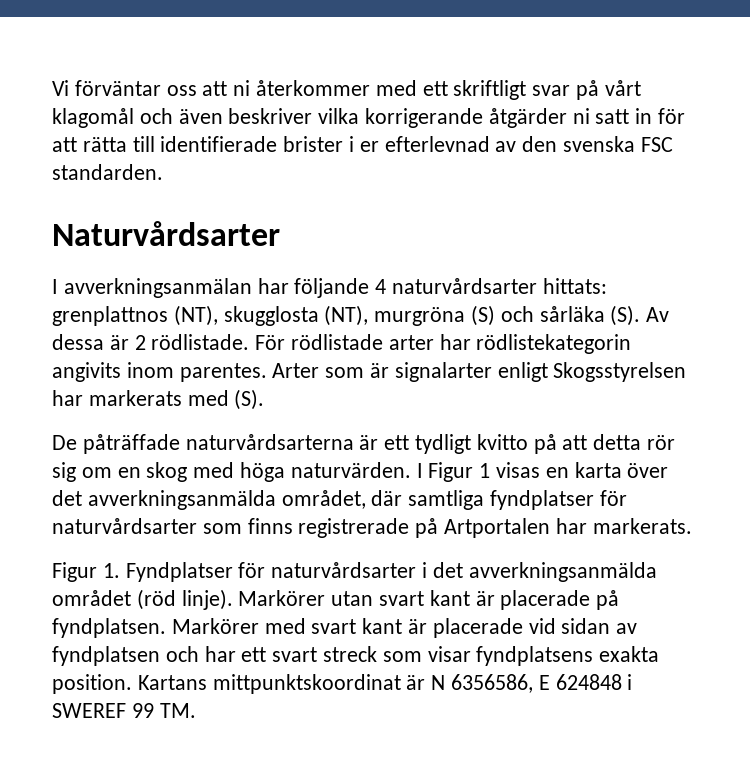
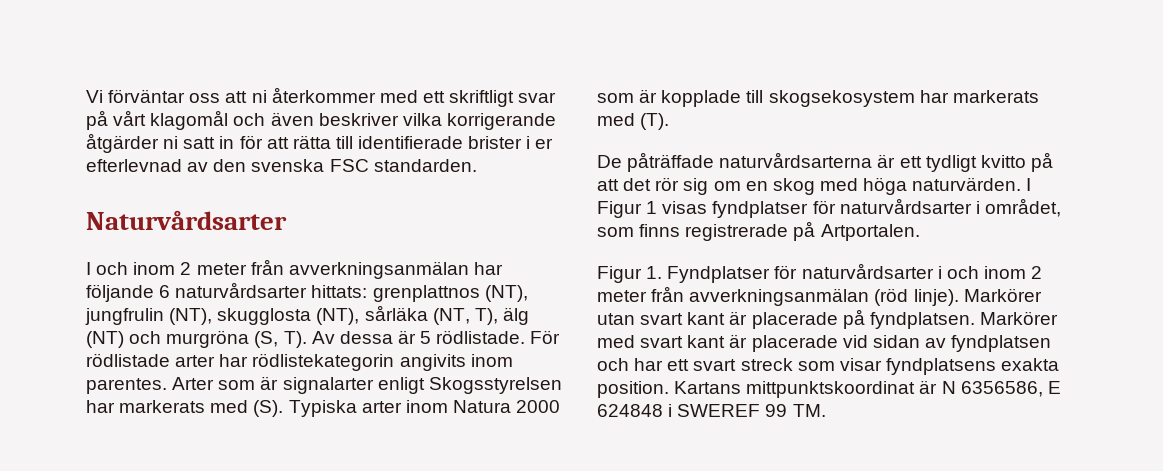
- I avverkningsanmälan har följande 4 naturvårdsarter hittats: grenplattnos (NT), skugglosta (NT), murgröna (S) och sårläka (S). Av dessa är 2 rödlistade.
+ I och inom 2 meter från avverkningsanmälan har följande 6 naturvårdsarter hittats: grenplattnos (NT), jungfrulin (NT), skugglosta (NT), sårläka (NT, T), älg (NT) och murgröna (S, T). Av dessa är 5 rödlistade.
- Arter som är signalarter enligt Skogsstyrelsen har markerats med (S).
+ Arter som är signalarter enligt Skogsstyrelsen har markerats med (S). Typiska arter inom Natura 2000 som är kopplade till skogsekosystem har markerats med (T).
- De påträffade naturvårdsarterna är ett tydligt kvitto på att detta rör sig om en skog med höga naturvärden.
+ De påträffade naturvårdsarterna är ett tydligt kvitto på att det rör sig om en skog med höga naturvärden.
- I Figur 1 visas en karta över det avverkningsanmälda området, där samtliga fyndplatser för naturvårdsarter som finns registrerade på Artportalen har markerats.
+ I Figur 1 visas fyndplatser för naturvårdsarter i området, som finns registrerade på Artportalen.
- Figur 1. Fyndplatser för naturvårdsarter i det avverkningsanmälda området (röd linje).
+ Figur 1. Fyndplatser för naturvårdsarter i och inom 2 meter från avverkningsanmälan (röd linje).

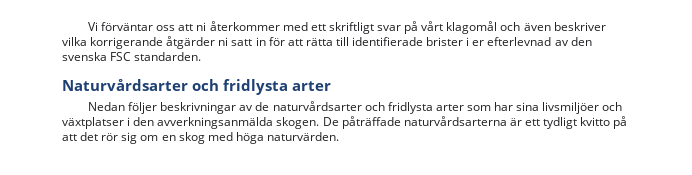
- Naturvårdsarter
- I och inom 2 meter från avverkningsanmälan har följande 6 naturvårdsarter hittats: grenplattnos (NT), jungfrulin (NT), skugglosta (NT), sårläka (NT, T), älg (NT) och murgröna (S, T). Av dessa är 5 rödlistade. För rödlistade arter har rödlistekategorin angivits inom parentes. Arter som är signalarter enligt Skogsstyrelsen har markerats med (S). Typiska arter inom Natura 2000 som är kopplade till skogsekosystem har markerats med (T).
- De påträffade naturvårdsarterna är ett tydligt kvitto på att det rör sig om en skog med höga naturvärden. I Figur 1 visas fyndplatser för naturvårdsarter i området, som finns registrerade på Artportalen.
- Figur 1. Fyndplatser för naturvårdsarter i och inom 2 meter från avverkningsanmälan (röd linje). Markörer utan svart kant är placerade på fyndplatsen. Markörer med svart kant är placerade vid sidan av fyndplatsen och har ett svart streck som visar fyndplatsens exakta position. Kartans mittpunktskoordinat är N 6356586, E 624848 i SWEREF 99 TM.
+ Naturvårdsarter och fridlysta arter
+ Nedan följer beskrivningar av de naturvårdsarter och fridlysta arter som har sina livsmiljöer och växtplatser i den avverkningsanmälda skogen. De påträffade naturvårdsarterna är ett tydligt kvitto på att det rör sig om en skog med höga naturvärden.

